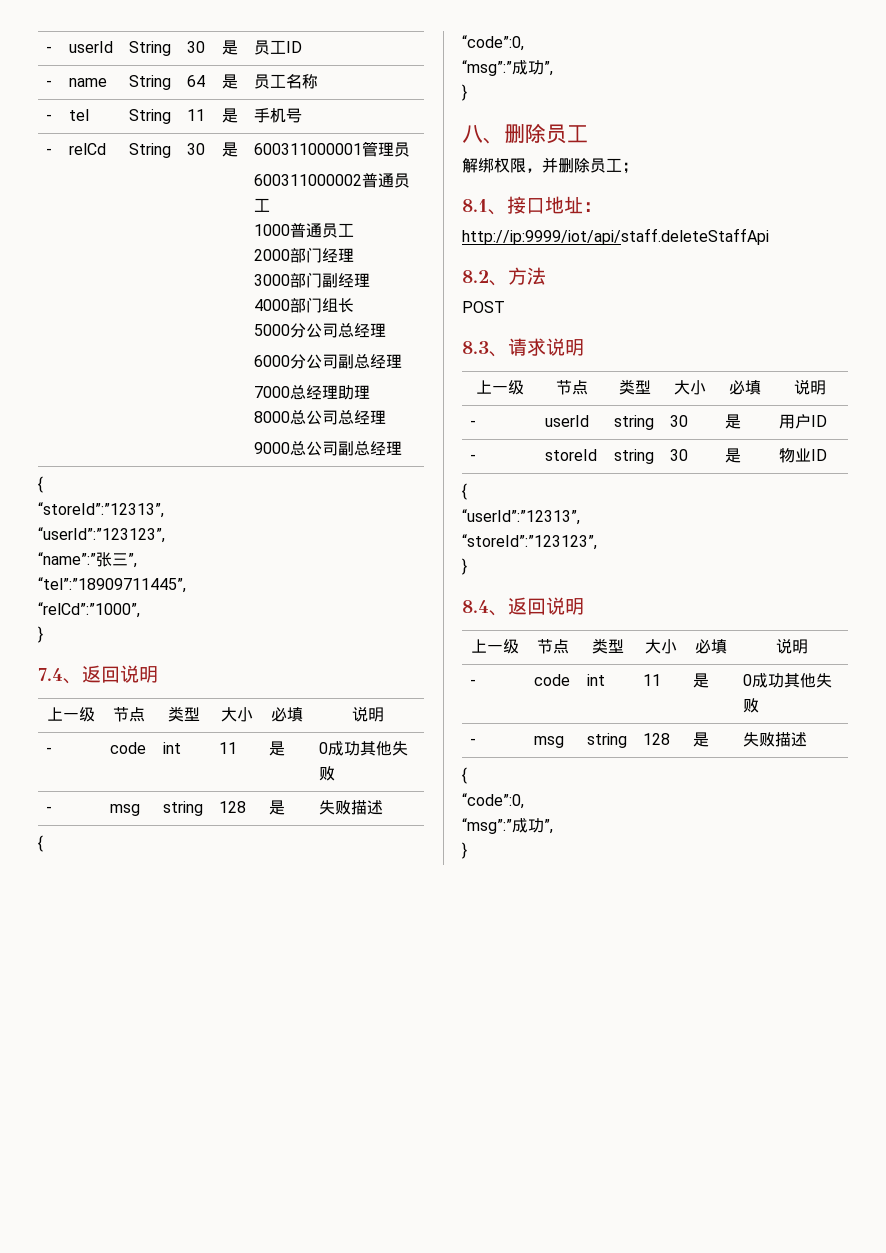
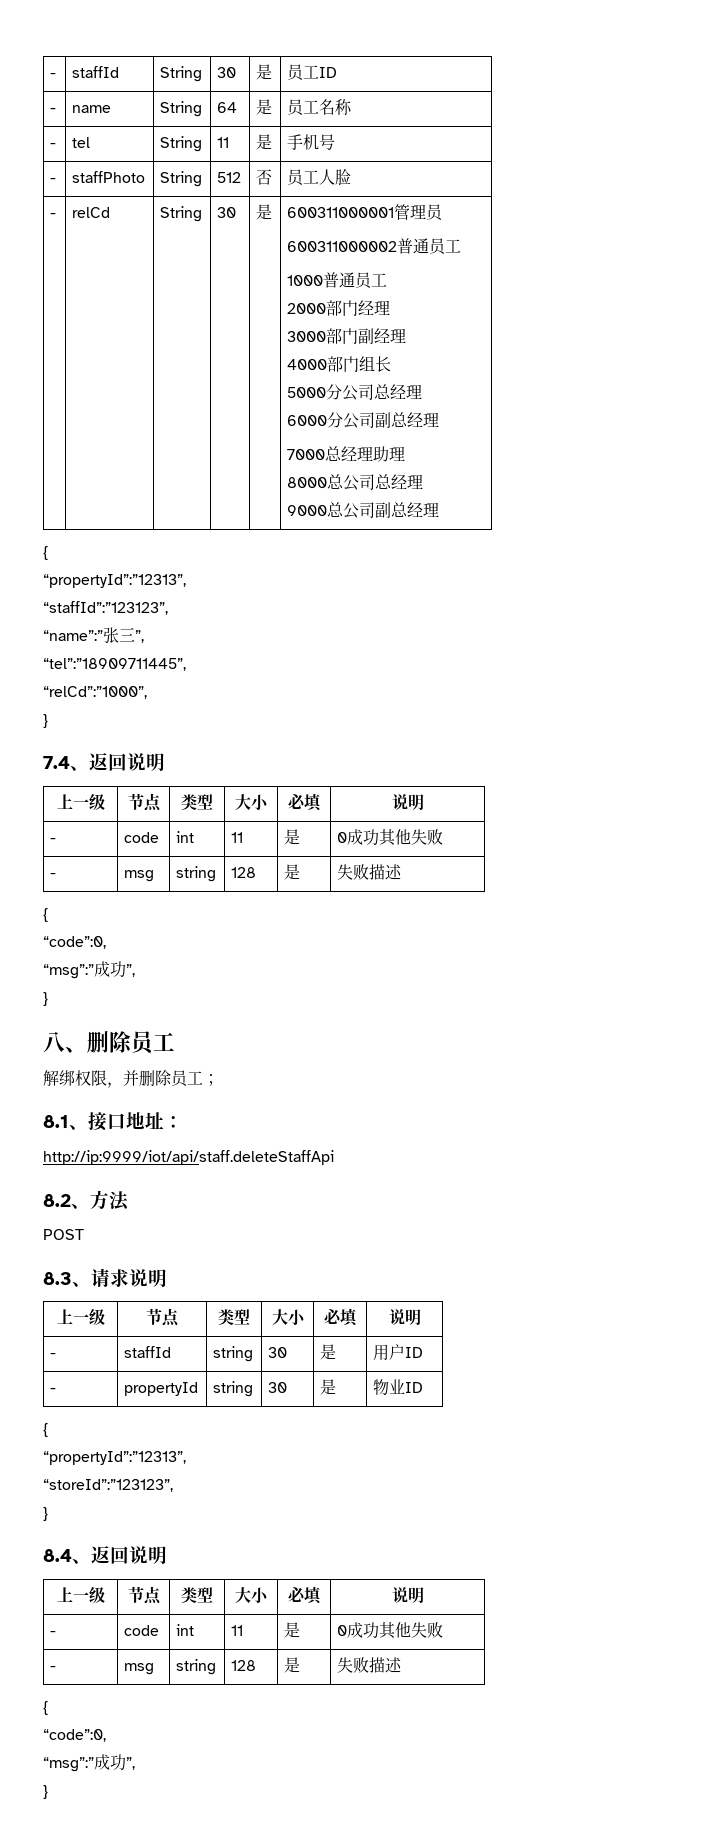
- - | userId | String | 30 | 是 | 员工ID
+ - | staffId | String | 30 | 是 | 员工ID
+ - | staffPhoto | String | 512 | 否 | 员工人脸
  9000总公司副总经理
  {
- “storeId”:”12313”,
- “userId”:”123123”,
+ “propertyId”:”12313”,
+ “staffId”:”123123”,
- - | userId | string | 30 | 是 | 用户ID
+ - | staffId | string | 30 | 是 | 用户ID
- - | storeId | string | 30 | 是 | 物业ID
+ - | propertyId | string | 30 | 是 | 物业ID
  {
- “userId”:”12313”,
+ “propertyId”:”12313”,

